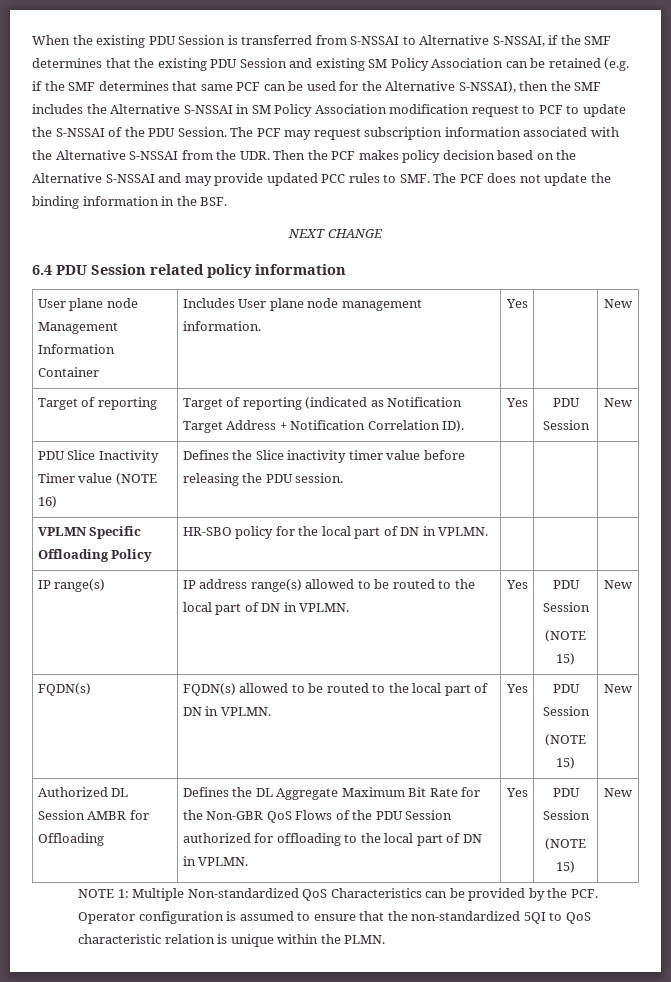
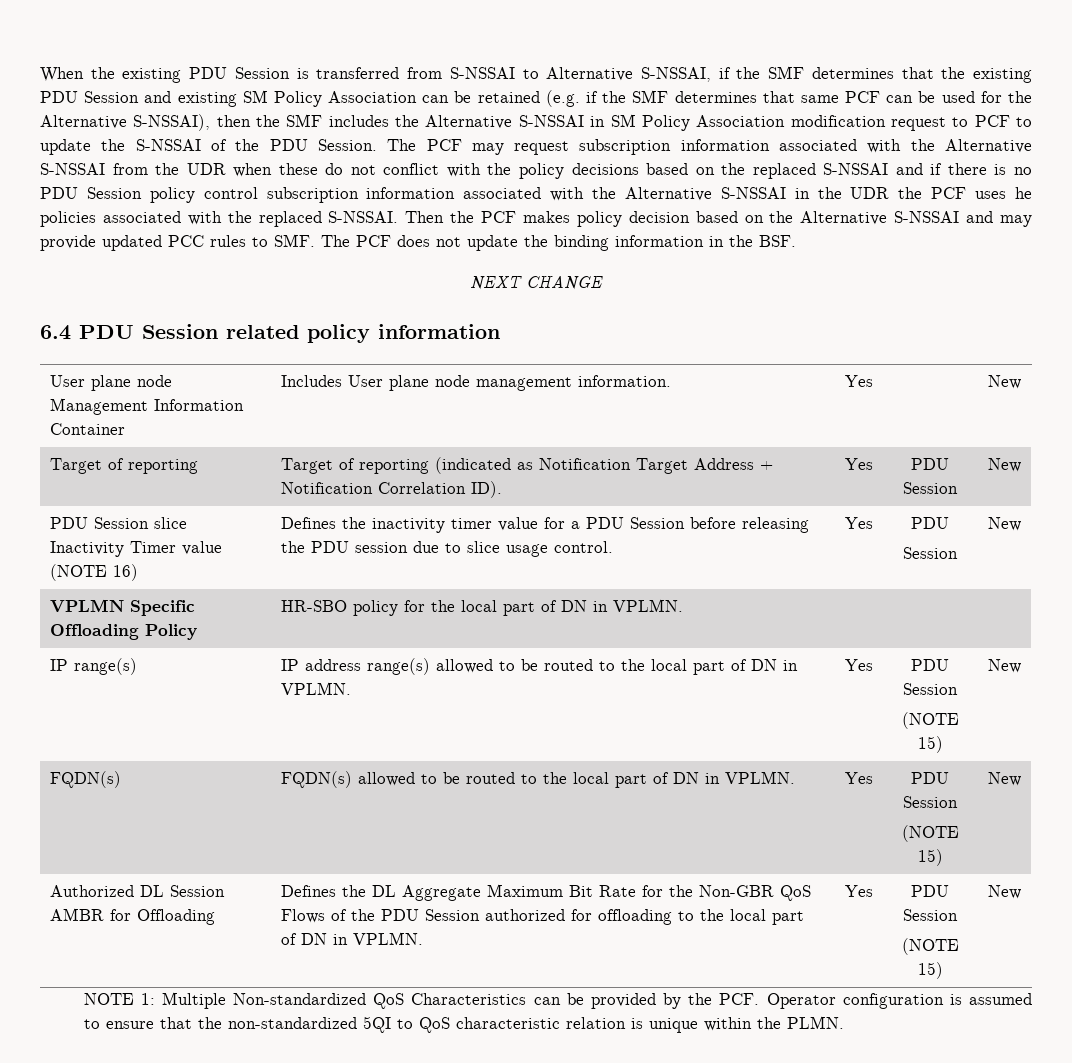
- The PCF may request subscription information associated with the Alternative S-NSSAI from the UDR. Then the PCF makes policy decision based on the Alternative S-NSSAI and may provide updated PCC rules to SMF. The PCF does not update the binding information in the BSF.
+ The PCF may request subscription information associated with the Alternative S-NSSAI from the UDR when these do not conflict with the policy decisions based on the replaced S-NSSAI and if there is no PDU Session policy control subscription information associated with the Alternative S-NSSAI in the UDR the PCF uses he policies associated with the replaced S-NSSAI. Then the PCF makes policy decision based on the Alternative S-NSSAI and may provide updated PCC rules to SMF. The PCF does not update the binding information in the BSF.
- PDU Slice Inactivity Timer value (NOTE 16) | Defines the Slice inactivity timer value before releasing the PDU session. | | |
+ PDU Session slice Inactivity Timer value (NOTE 16) | Defines the inactivity timer value for a PDU Session before releasing the PDU session due to slice usage control. | Yes | PDU
+ Session | New

